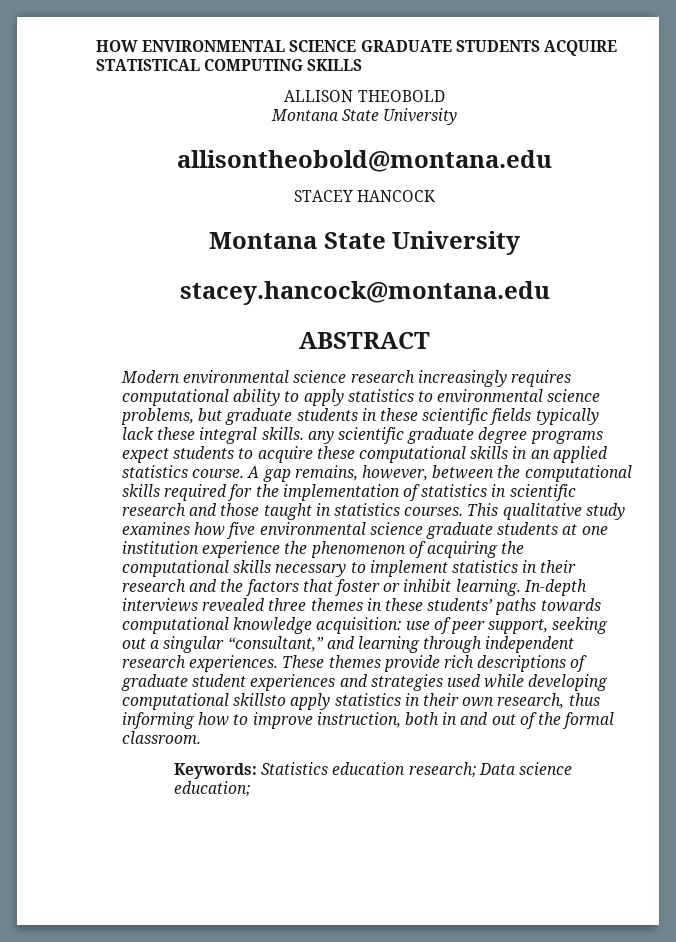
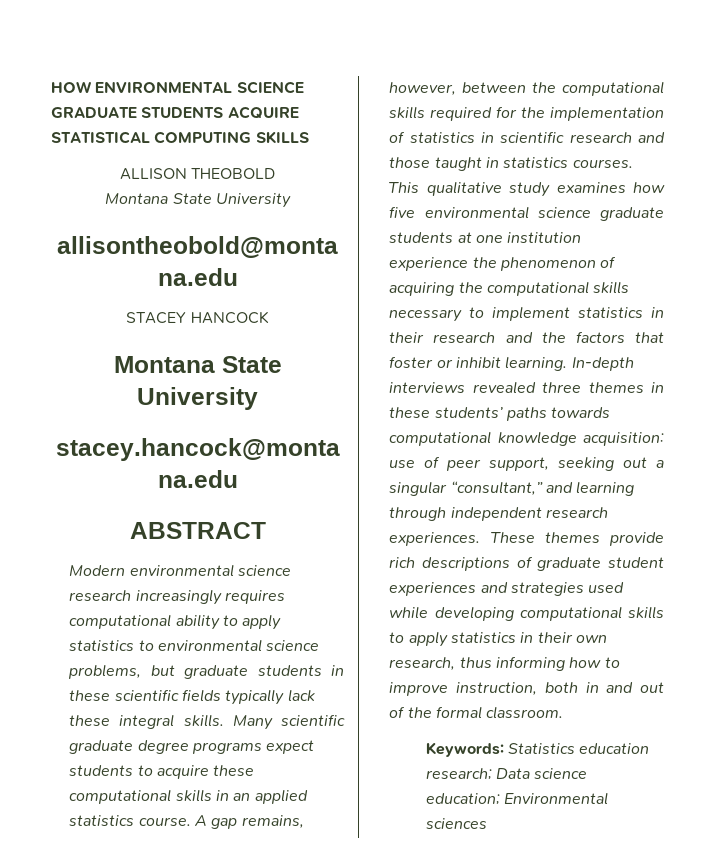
- Modern environmental science research increasingly requires computational ability to apply statistics to environmental science problems, but graduate students in these scientific fields typically lack these integral skills. any scientific graduate degree programs expect students to acquire these computational skills in an applied statistics course.
+ Modern environmental science research increasingly requires computational ability to apply statistics to environmental science problems, but graduate students in these scientific fields typically lack these integral skills. Many scientific graduate degree programs expect students to acquire these computational skills in an applied statistics course.
- These themes provide rich descriptions of graduate student experiences and strategies used while developing computational skillsto apply statistics in their own research, thus informing how to improve instruction, both in and out of the formal classroom.
+ These themes provide rich descriptions of graduate student experiences and strategies used while developing computational skills to apply statistics in their own research, thus informing how to improve instruction, both in and out of the formal classroom.
- Keywords: Statistics education research; Data science education;
+ Keywords: Statistics education research; Data science education; Environmental sciences

